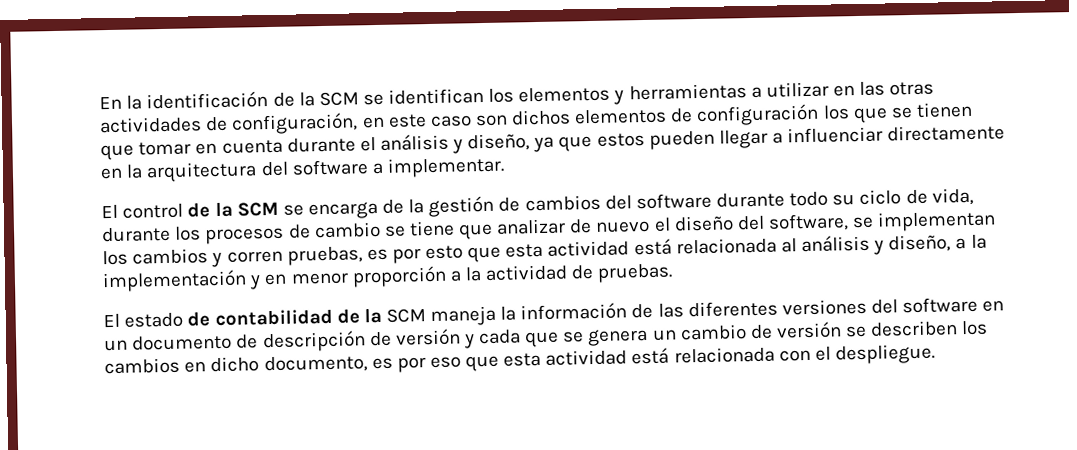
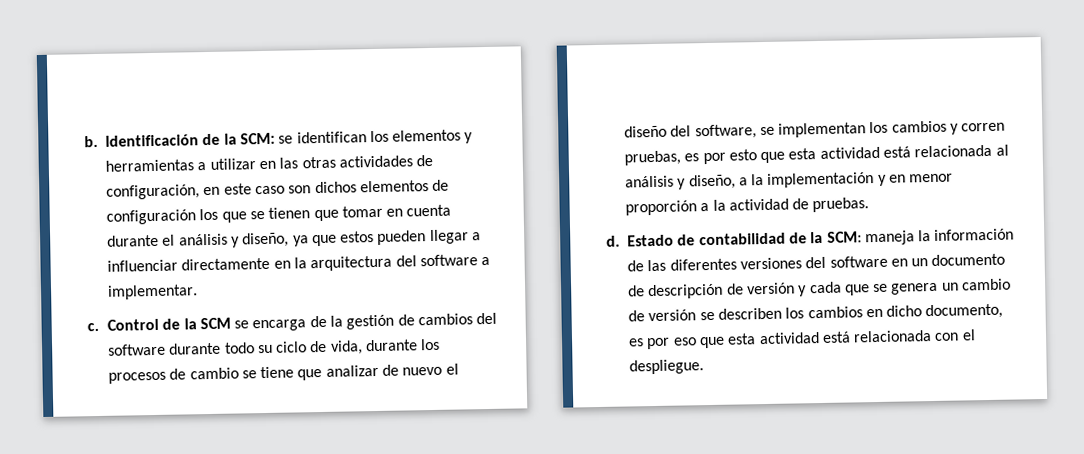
- En la identificación de la SCM se identifican los elementos y herramientas a utilizar en las otras actividades de configuración, en este caso son dichos elementos de configuración los que se tienen que tomar en cuenta durante el análisis y diseño, ya que estos pueden llegar a influenciar directamente en la arquitectura del software a implementar.
+ b. Identificación de la SCM: se identifican los elementos y herramientas a utilizar en las otras actividades de configuración, en este caso son dichos elementos de configuración los que se tienen que tomar en cuenta durante el análisis y diseño, ya que estos pueden llegar a influenciar directamente en la arquitectura del software a implementar.
- El control de la SCM se encarga de la gestión de cambios del software durante todo su ciclo de vida, durante los procesos de cambio se tiene que analizar de nuevo el diseño del software, se implementan los cambios y corren pruebas, es por esto que esta actividad está relacionada al análisis y diseño, a la implementación y en menor proporción a la actividad de pruebas.
+ c. Control de la SCM se encarga de la gestión de cambios del software durante todo su ciclo de vida, durante los procesos de cambio se tiene que analizar de nuevo el diseño del software, se implementan los cambios y corren pruebas, es por esto que esta actividad está relacionada al análisis y diseño, a la implementación y en menor proporción a la actividad de pruebas.
- El estado de contabilidad de la SCM maneja la información de las diferentes versiones del software en un documento de descripción de versión y cada que se genera un cambio de versión se describen los cambios en dicho documento, es por eso que esta actividad está relacionada con el despliegue.
+ d. Estado de contabilidad de la SCM: maneja la información de las diferentes versiones del software en un documento de descripción de versión y cada que se genera un cambio de versión se describen los cambios en dicho documento, es por eso que esta actividad está relacionada con el despliegue.

